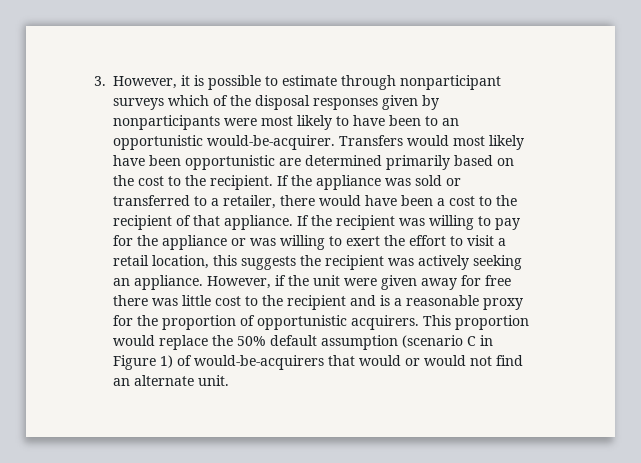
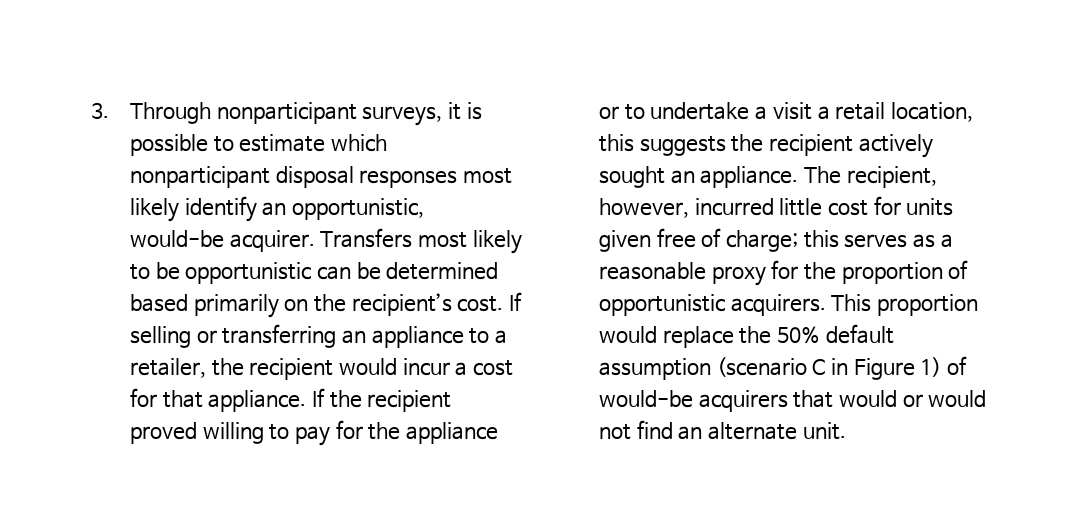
- 3. However, it is possible to estimate through nonparticipant surveys which of the disposal responses given by nonparticipants were most likely to have been to an opportunistic would-be-acquirer. Transfers would most likely have been opportunistic are determined primarily based on the cost to the recipient. If the appliance was sold or transferred to a retailer, there would have been a cost to the recipient of that appliance.
+ 3. Through nonparticipant surveys, it is possible to estimate which nonparticipant disposal responses most likely identify an opportunistic, would-be acquirer. Transfers most likely to be opportunistic can be determined based primarily on the recipient’s cost. If selling or transferring an appliance to a retailer, the recipient would incur a cost for that appliance.
- If the recipient was willing to pay for the appliance or was willing to exert the effort to visit a retail location, this suggests the recipient was actively seeking an appliance. However, if the unit were given away for free there was little cost to the recipient and is a reasonable proxy for the proportion of opportunistic acquirers.
+ If the recipient proved willing to pay for the appliance or to undertake a visit a retail location, this suggests the recipient actively sought an appliance. The recipient, however, incurred little cost for units given free of charge; this serves as a reasonable proxy for the proportion of opportunistic acquirers.
- This proportion would replace the 50% default assumption (scenario C in Figure 1) of would-be-acquirers that would or would not find an alternate unit.
+ This proportion would replace the 50% default assumption (scenario C in Figure 1) of would-be acquirers that would or would not find an alternate unit.

